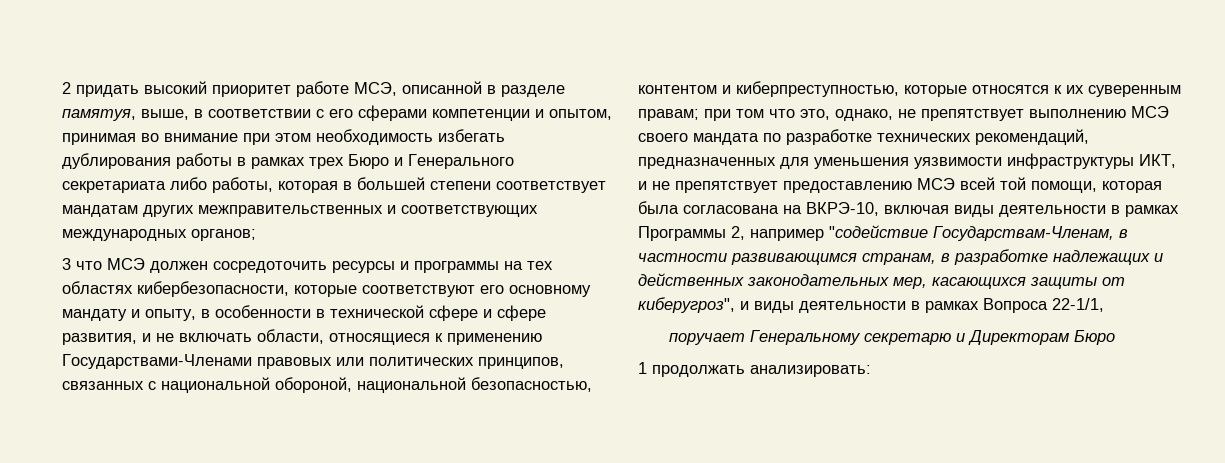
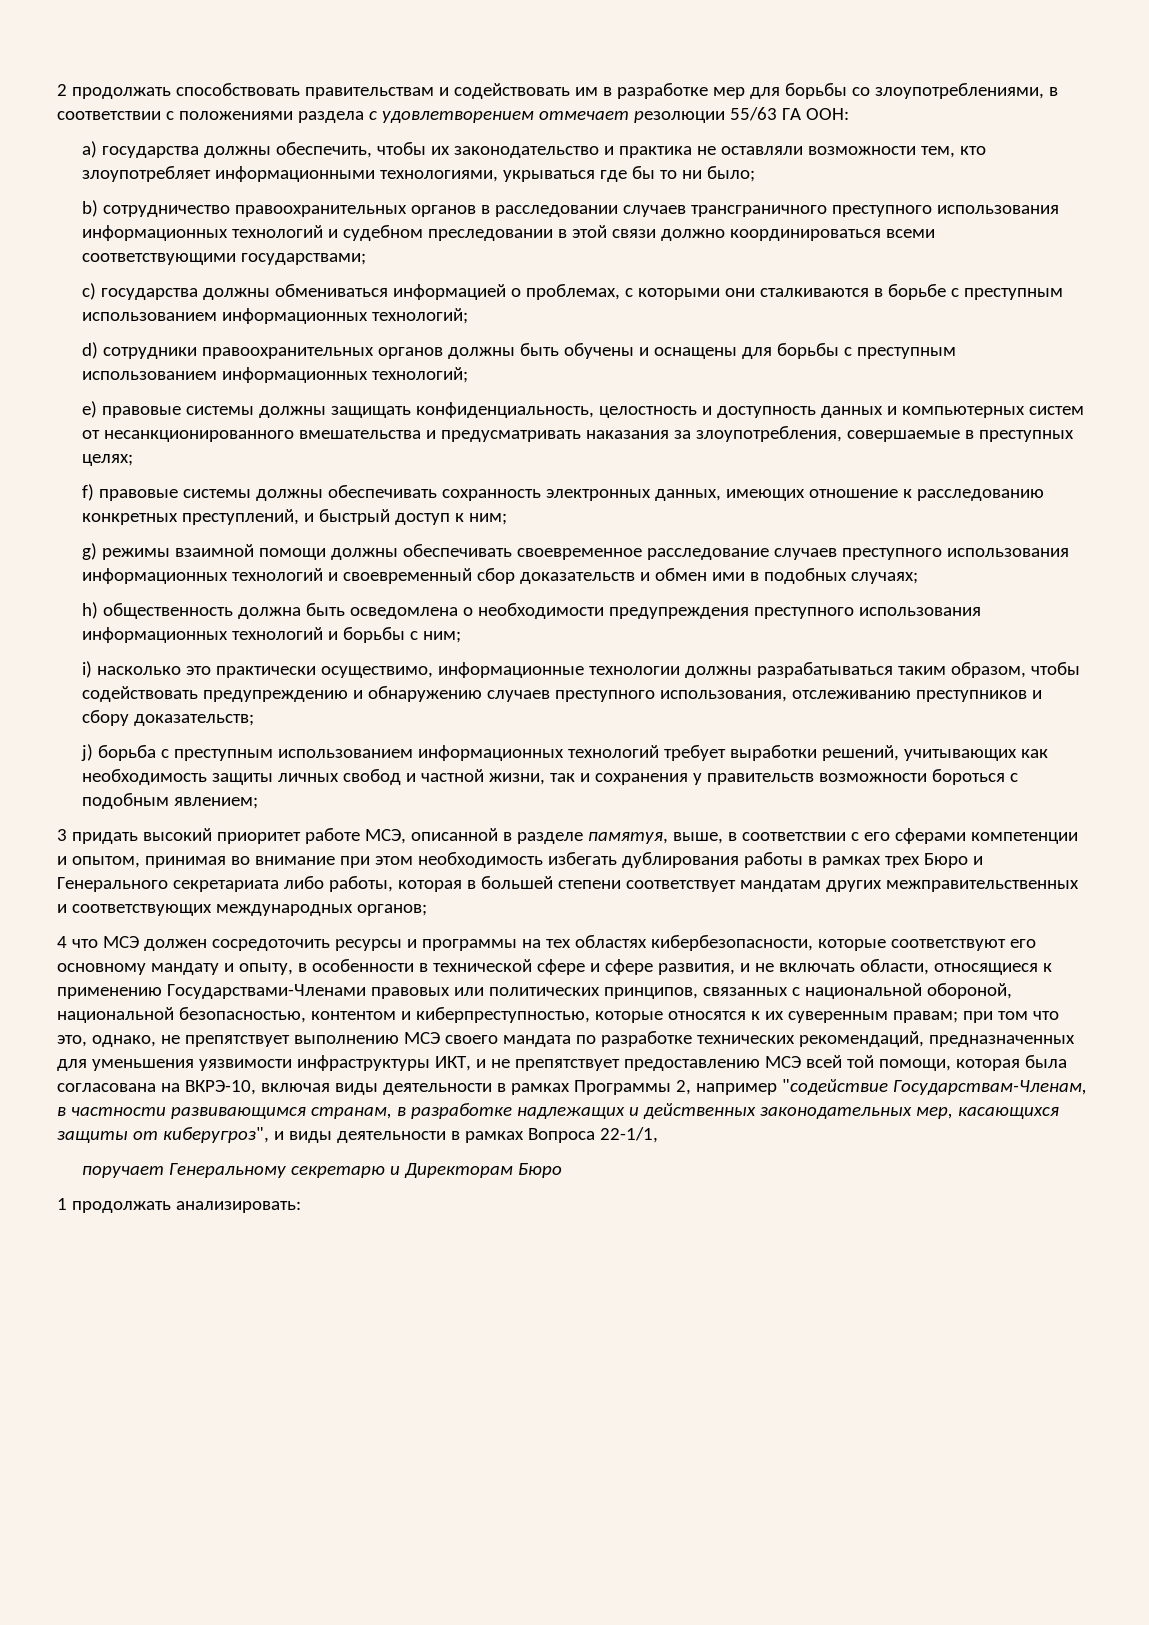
- 2 придать высокий приоритет работе МСЭ, описанной в разделе памятуя, выше, в соответствии с его сферами компетенции и опытом, принимая во внимание при этом необходимость избегать дублирования работы в рамках трех Бюро и Генерального секретариата либо работы, которая в большей степени соответствует мандатам других межправительственных и соответствующих международных органов;
+ 2 продолжать способствовать правительствам и содействовать им в разработке мер для борьбы со злоупотреблениями, в соответствии с положениями раздела с удовлетворением отмечает резолюции 55/63 ГА ООН:
+ a) государства должны обеспечить, чтобы их законодательство и практика не оставляли возможности тем, кто злоупотребляет информационными технологиями, укрываться где бы то ни было;
+ b) сотрудничество правоохранительных органов в расследовании случаев трансграничного преступного использования информационных технологий и судебном преследовании в этой связи должно координироваться всеми соответствующими государствами;
+ c) государства должны обмениваться информацией о проблемах, с которыми они сталкиваются в борьбе с преступным использованием информационных технологий;
+ d) сотрудники правоохранительных органов должны быть обучены и оснащены для борьбы с преступным использованием информационных технологий;
+ e) правовые системы должны защищать конфиденциальность, целостность и доступность данных и компьютерных систем от несанкционированного вмешательства и предусматривать наказания за злоупотребления, совершаемые в преступных целях;
+ f) правовые системы должны обеспечивать сохранность электронных данных, имеющих отношение к расследованию конкретных преступлений, и быстрый доступ к ним;
+ g) режимы взаимной помощи должны обеспечивать своевременное расследование случаев преступного использования информационных технологий и своевременный сбор доказательств и обмен ими в подобных случаях;
+ h) общественность должна быть осведомлена о необходимости предупреждения преступного использования информационных технологий и борьбы с ним;
+ i) насколько это практически осуществимо, информационные технологии должны разрабатываться таким образом, чтобы содействовать предупреждению и обнаружению случаев преступного использования, отслеживанию преступников и сбору доказательств;
+ j) борьба с преступным использованием информационных технологий требует выработки решений, учитывающих как необходимость защиты личных свобод и частной жизни, так и сохранения у правительств возможности бороться с подобным явлением;
+ 3 придать высокий приоритет работе МСЭ, описанной в разделе памятуя, выше, в соответствии с его сферами компетенции и опытом, принимая во внимание при этом необходимость избегать дублирования работы в рамках трех Бюро и Генерального секретариата либо работы, которая в большей степени соответствует мандатам других межправительственных и соответствующих международных органов;
- 3 что МСЭ должен сосредоточить ресурсы и программы на тех областях кибербезопасности, которые соответствуют его основному мандату и опыту, в особенности в технической сфере и сфере развития, и не включать области, относящиеся к применению Государствами-Членами правовых или политических принципов, связанных с национальной обороной, национальной безопасностью, контентом и киберпреступностью, которые относятся к их суверенным правам;
+ 4 что МСЭ должен сосредоточить ресурсы и программы на тех областях кибербезопасности, которые соответствуют его основному мандату и опыту, в особенности в технической сфере и сфере развития, и не включать области, относящиеся к применению Государствами-Членами правовых или политических принципов, связанных с национальной обороной, национальной безопасностью, контентом и киберпреступностью, которые относятся к их суверенным правам;

